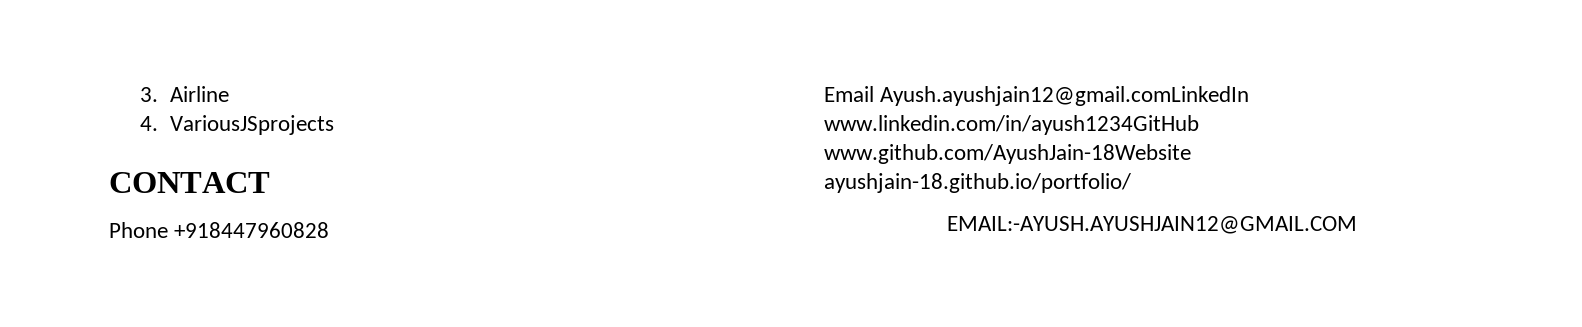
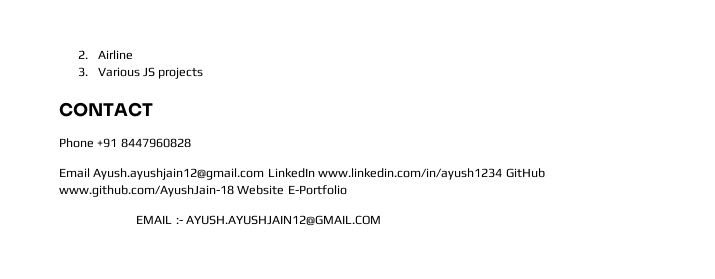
- 3. Airline
+ 2. Airline
- 4. VariousJSprojects
+ 3. Various JS projects
- Phone +918447960828
+ Phone +91 8447960828
- Email Ayush.ayushjain12@gmail.comLinkedIn www.linkedin.com/in/ayush1234GitHub www.github.com/AyushJain-18Website ayushjain-18.github.io/portfolio/
- EMAIL:-AYUSH.AYUSHJAIN12@GMAIL.COM
+ Email Ayush.ayushjain12@gmail.com LinkedIn www.linkedin.com/in/ayush1234 GitHub www.github.com/AyushJain-18 Website E-Portfolio
+ EMAIL :- AYUSH.AYUSHJAIN12@GMAIL.COM

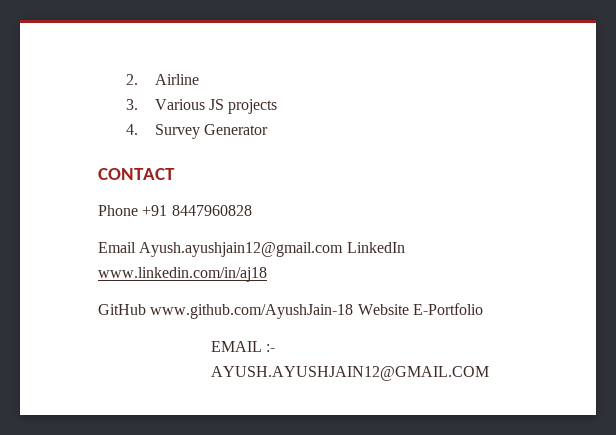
+ 4. Survey Generator
- Email Ayush.ayushjain12@gmail.com LinkedIn www.linkedin.com/in/ayush1234 GitHub www.github.com/AyushJain-18 Website E-Portfolio
+ Email Ayush.ayushjain12@gmail.com LinkedIn www.linkedin.com/in/aj18
+ GitHub www.github.com/AyushJain-18 Website E-Portfolio

